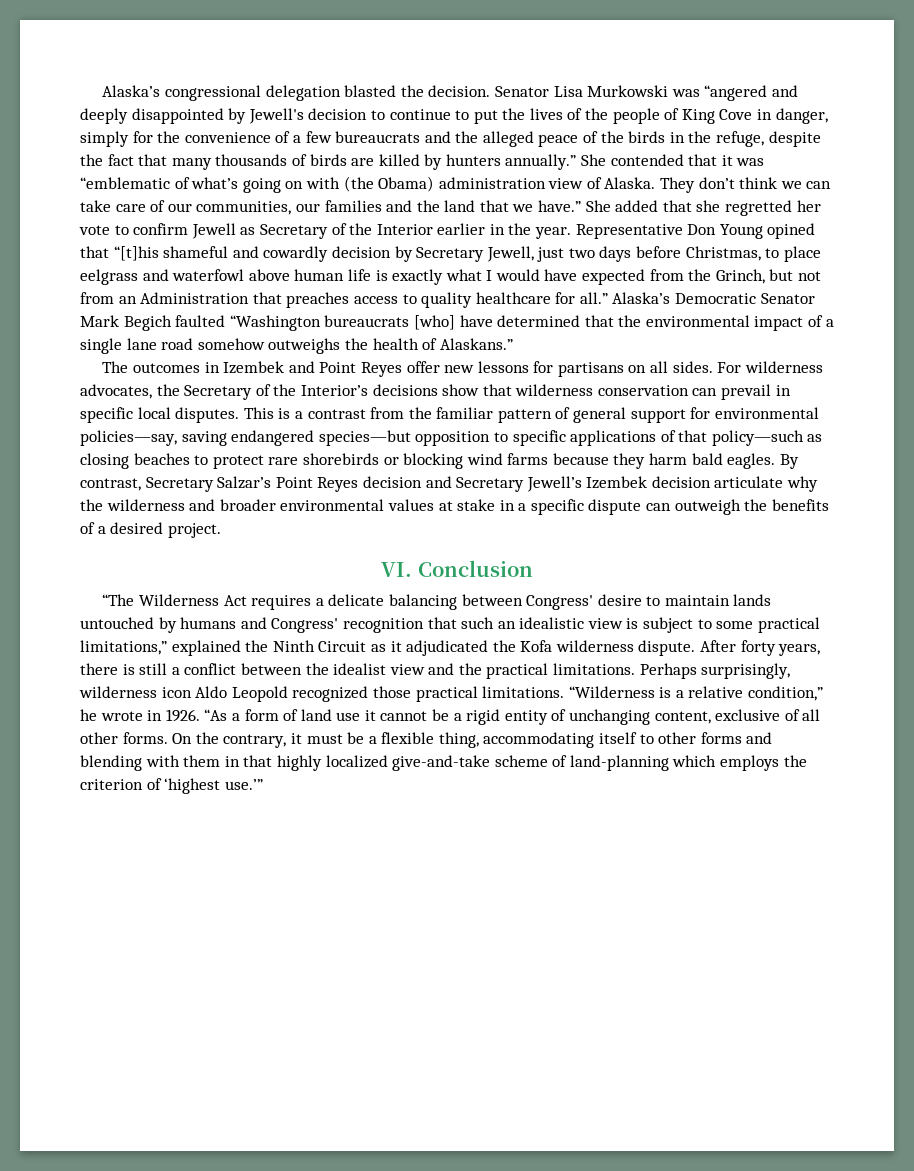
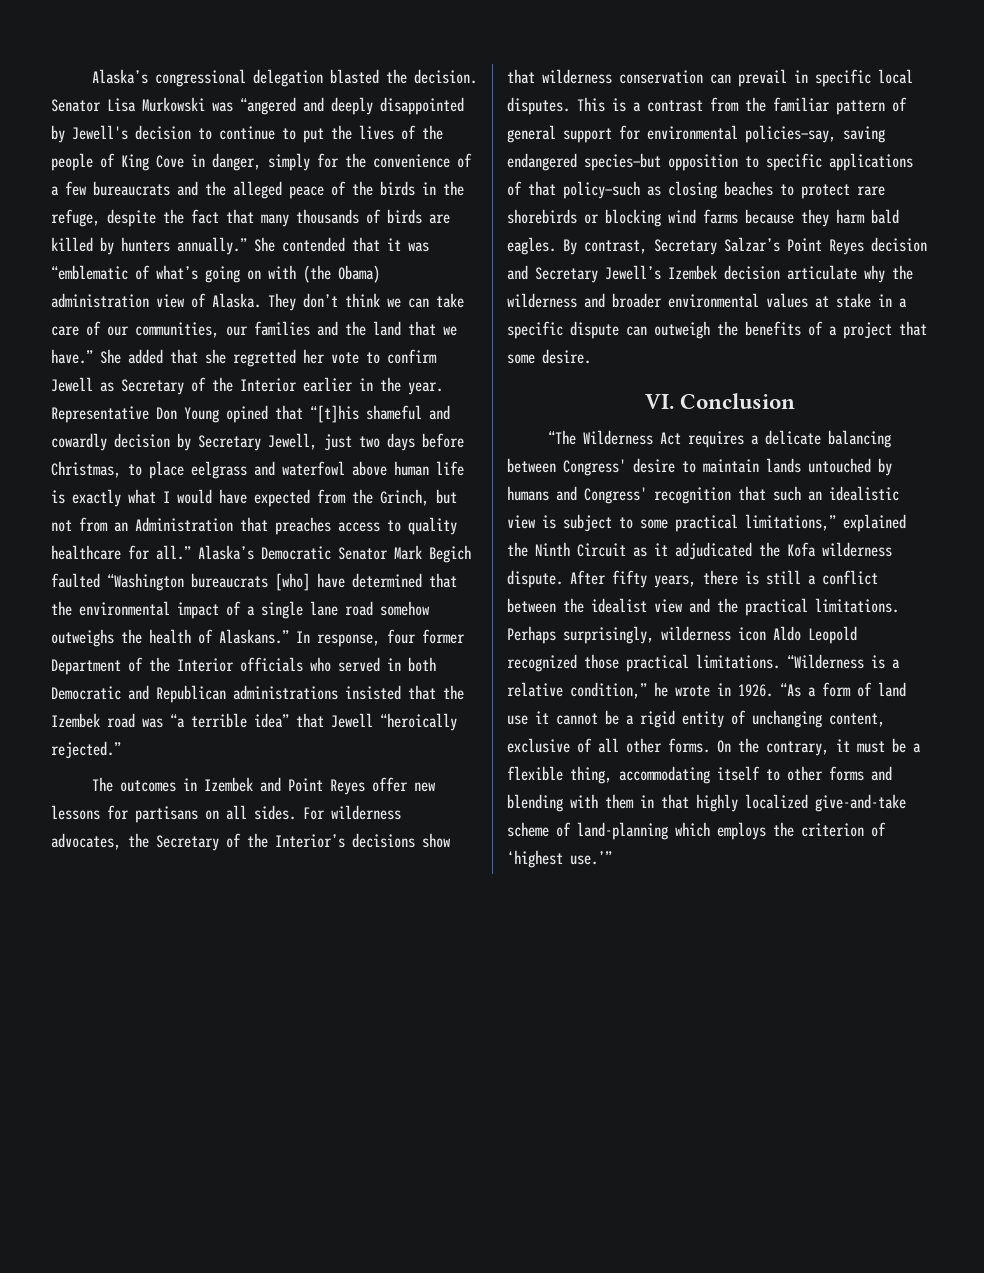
+ In response, four former Department of the Interior officials who served in both Democratic and Republican administrations insisted that the Izembek road was “a terrible idea” that Jewell “heroically rejected.”
- By contrast, Secretary Salzar’s Point Reyes decision and Secretary Jewell’s Izembek decision articulate why the wilderness and broader environmental values at stake in a specific dispute can outweigh the benefits of a desired project.
+ By contrast, Secretary Salzar’s Point Reyes decision and Secretary Jewell’s Izembek decision articulate why the wilderness and broader environmental values at stake in a specific dispute can outweigh the benefits of a project that some desire.
- After forty years, there is still a conflict between the idealist view and the practical limitations.
+ After fifty years, there is still a conflict between the idealist view and the practical limitations.

